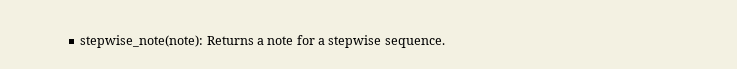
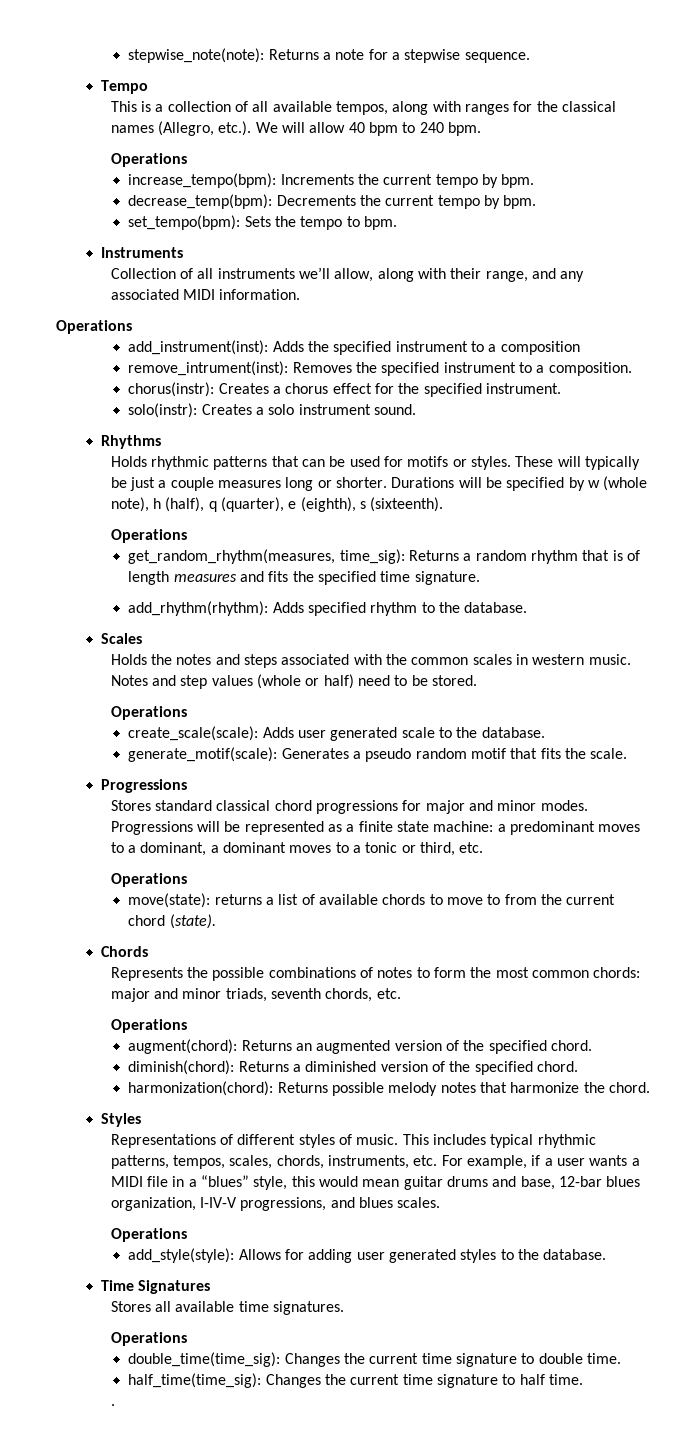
+ Tempo
+ This is a collection of all available tempos, along with ranges for the classical names (Allegro, etc.). We will allow 40 bpm to 240 bpm.
+ Operations
+ increase_tempo(bpm): Increments the current tempo by bpm.
+ decrease_temp(bpm): Decrements the current tempo by bpm.
+ set_tempo(bpm): Sets the tempo to bpm.
+ Instruments
+ Collection of all instruments we’ll allow, along with their range, and any associated MIDI information.
+ Operations
+ add_instrument(inst): Adds the specified instrument to a composition
+ remove_intrument(inst): Removes the specified instrument to a composition.
+ chorus(instr): Creates a chorus effect for the specified instrument.
+ solo(instr): Creates a solo instrument sound.
+ Rhythms
+ Holds rhythmic patterns that can be used for motifs or styles. These will typically be just a couple measures long or shorter. Durations will be specified by w (whole note), h (half), q (quarter), e (eighth), s (sixteenth).
+ Operations
+ get_random_rhythm(measures, time_sig): Returns a random rhythm that is of length measures and fits the specified time signature.
+ add_rhythm(rhythm): Adds specified rhythm to the database.
+ Scales
+ Holds the notes and steps associated with the common scales in western music. Notes and step values (whole or half) need to be stored.
+ Operations
+ create_scale(scale): Adds user generated scale to the database.
+ generate_motif(scale): Generates a pseudo random motif that fits the scale.
+ Progressions
+ Stores standard classical chord progressions for major and minor modes. Progressions will be represented as a finite state machine: a predominant moves to a dominant, a dominant moves to a tonic or third, etc.
+ Operations
+ move(state): returns a list of available chords to move to from the current chord (state).
+ Chords
+ Represents the possible combinations of notes to form the most common chords: major and minor triads, seventh chords, etc.
+ Operations
+ augment(chord): Returns an augmented version of the specified chord.
+ diminish(chord): Returns a diminished version of the specified chord.
+ harmonization(chord): Returns possible melody notes that harmonize the chord.
+ Styles
+ Representations of different styles of music. This includes typical rhythmic patterns, tempos, scales, chords, instruments, etc. For example, if a user wants a MIDI file in a “blues” style, this would mean guitar drums and base, 12-bar blues organization, I-IV-V progressions, and blues scales.
+ Operations
+ add_style(style): Allows for adding user generated styles to the database.
+ Time Signatures
+ Stores all available time signatures.
+ Operations
+ double_time(time_sig): Changes the current time signature to double time.
+ half_time(time_sig): Changes the current time signature to half time.
+ .

